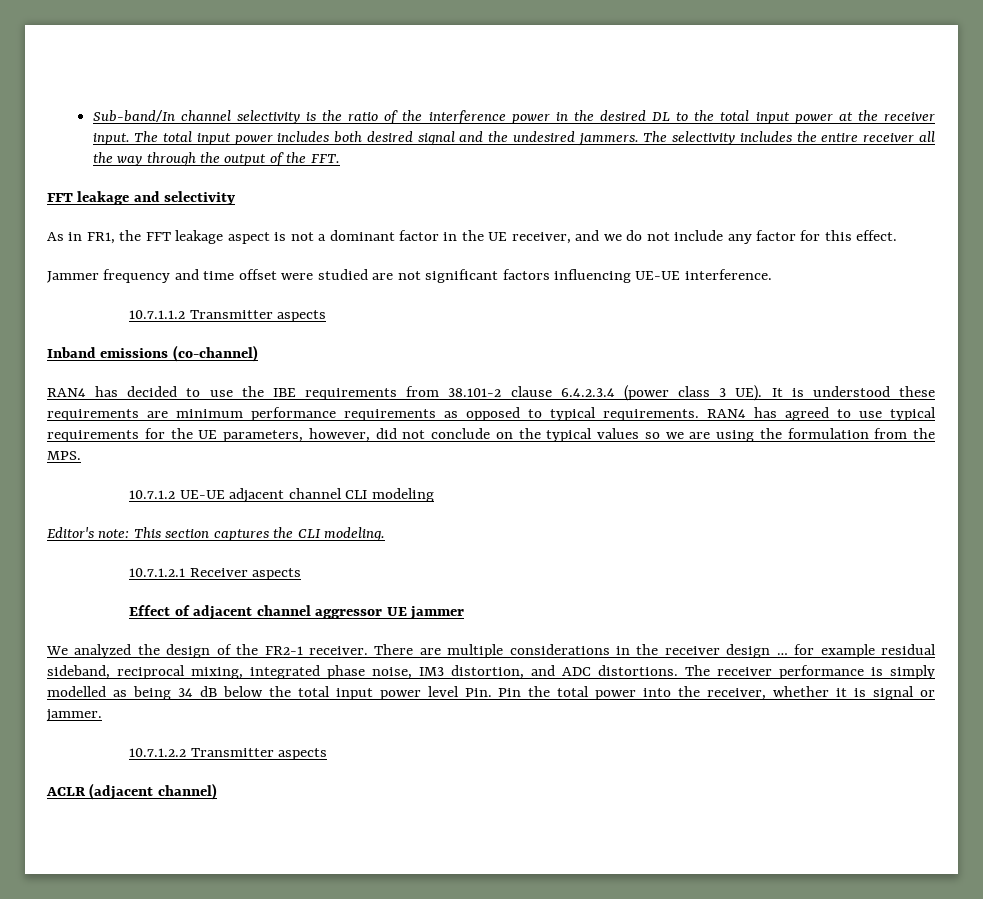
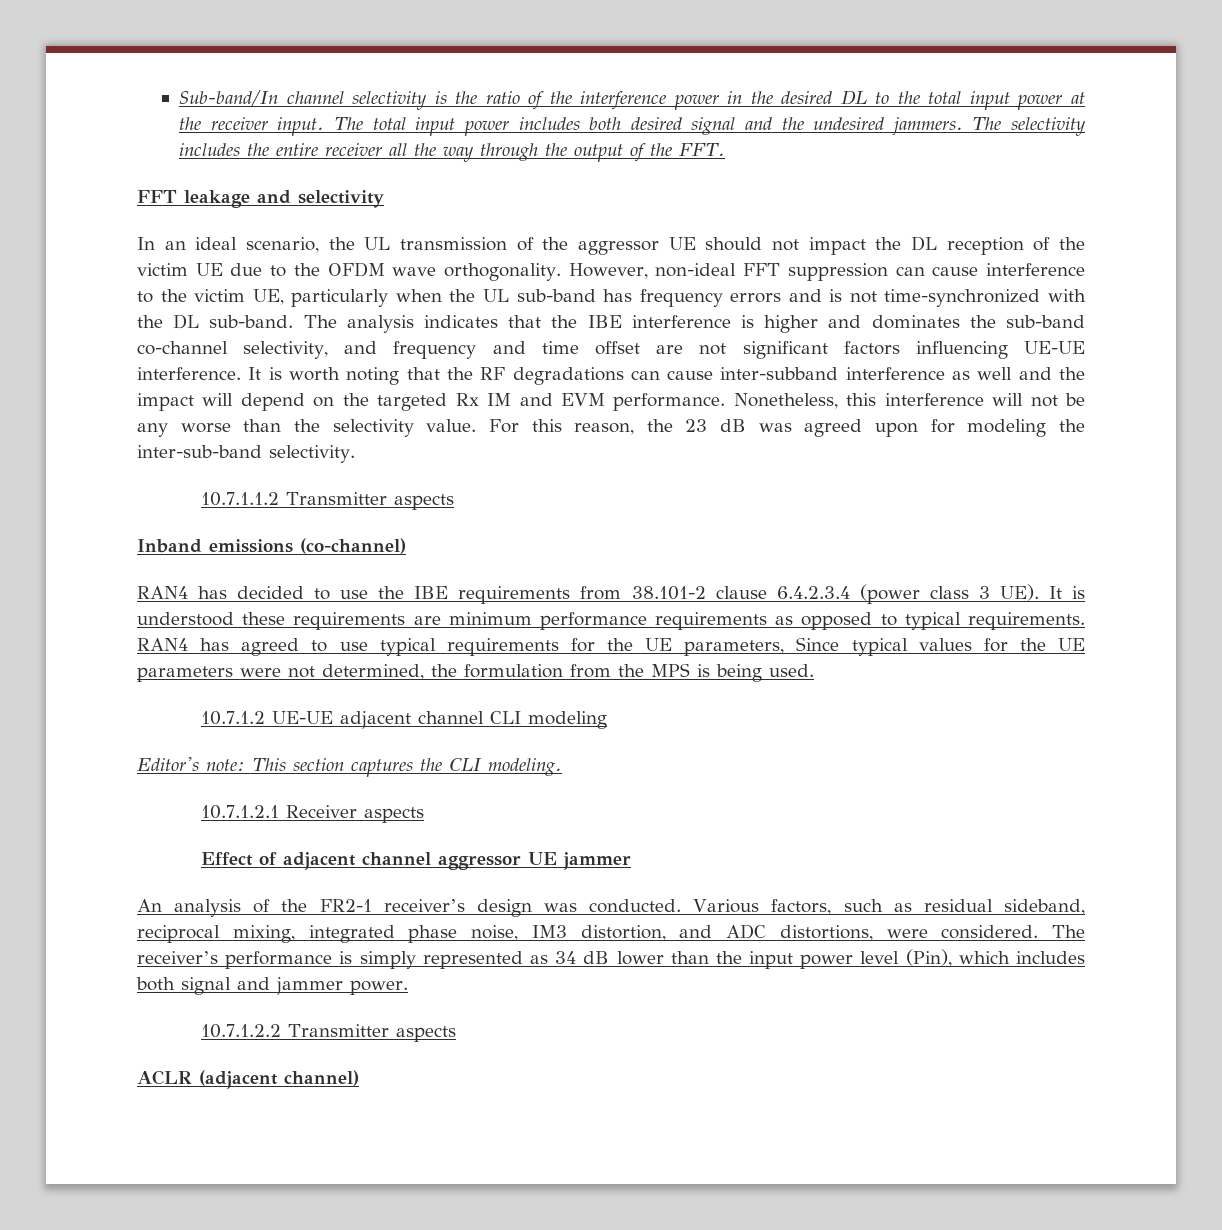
- As in FR1, the FFT leakage aspect is not a dominant factor in the UE receiver, and we do not include any factor for this effect.
- Jammer frequency and time offset were studied are not significant factors influencing UE-UE interference.
+ In an ideal scenario, the UL transmission of the aggressor UE should not impact the DL reception of the victim UE due to the OFDM wave orthogonality. However, non-ideal FFT suppression can cause interference to the victim UE, particularly when the UL sub-band has frequency errors and is not time-synchronized with the DL sub-band. The analysis indicates that the IBE interference is higher and dominates the sub-band co-channel selectivity, and frequency and time offset are not significant factors influencing UE-UE interference. It is worth noting that the RF degradations can cause inter-subband interference as well and the impact will depend on the targeted Rx IM and EVM performance. Nonetheless, this interference will not be any worse than the selectivity value. For this reason, the 23 dB was agreed upon for modeling the inter-sub-band selectivity.
- RAN4 has agreed to use typical requirements for the UE parameters, however, did not conclude on the typical values so we are using the formulation from the MPS.
+ RAN4 has agreed to use typical requirements for the UE parameters, Since typical values for the UE parameters were not determined, the formulation from the MPS is being used.
- We analyzed the design of the FR2-1 receiver. There are multiple considerations in the receiver design … for example residual sideband, reciprocal mixing, integrated phase noise, IM3 distortion, and ADC distortions. The receiver performance is simply modelled as being 34 dB below the total input power level Pin. Pin the total power into the receiver, whether it is signal or jammer.
+ An analysis of the FR2-1 receiver’s design was conducted. Various factors, such as residual sideband, reciprocal mixing, integrated phase noise, IM3 distortion, and ADC distortions, were considered. The receiver’s performance is simply represented as 34 dB lower than the input power level (Pin), which includes both signal and jammer power.

